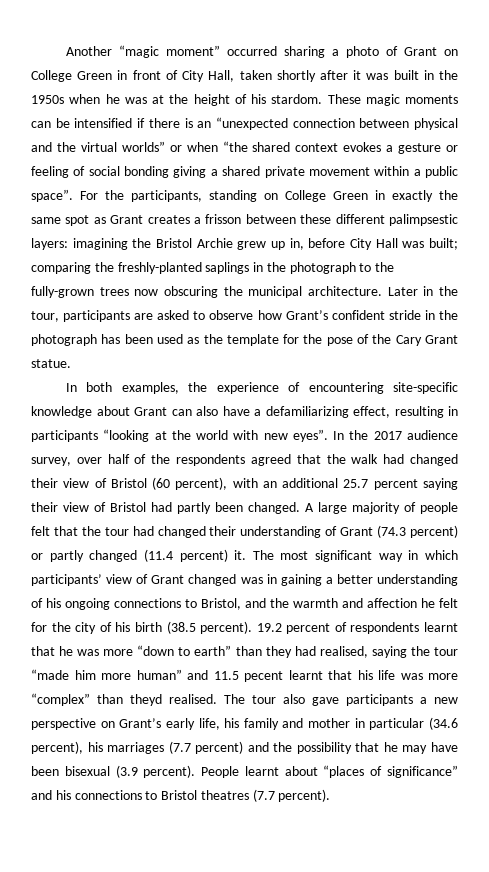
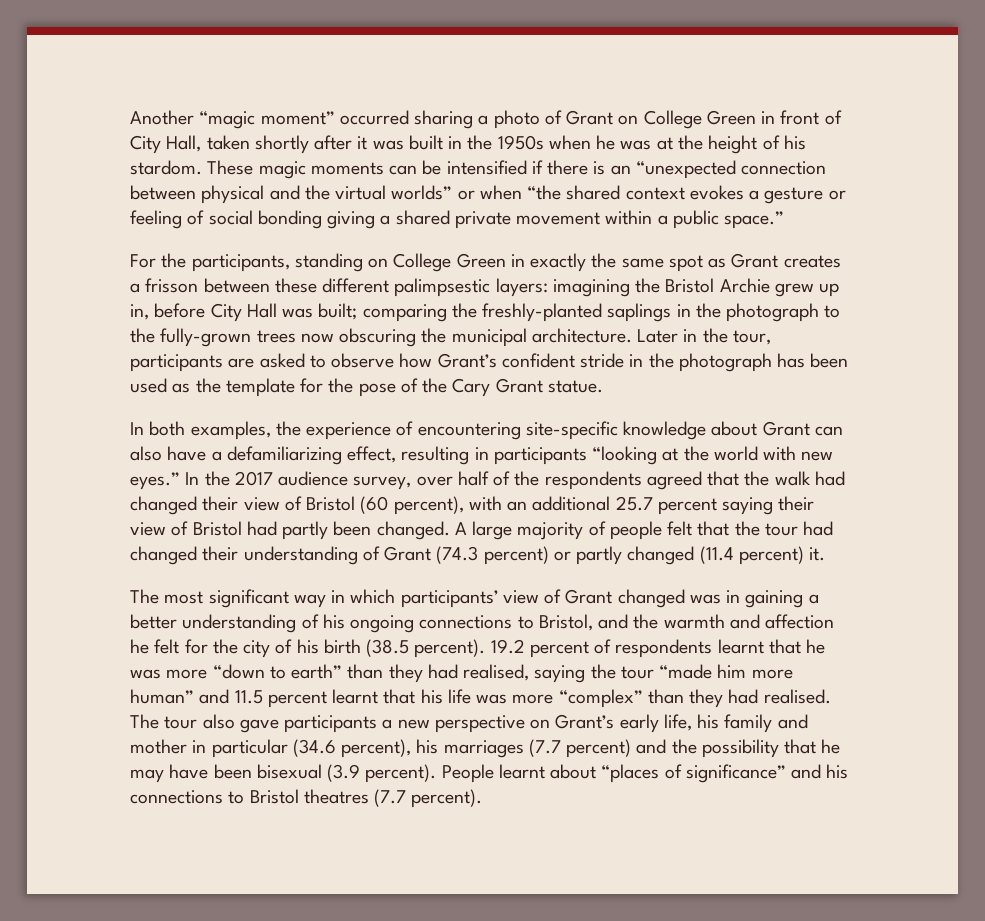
- These magic moments can be intensified if there is an “unexpected connection between physical and the virtual worlds” or when “the shared context evokes a gesture or feeling of social bonding giving a shared private movement within a public space”. For the participants, standing on College Green in exactly the same spot as Grant creates a frisson between these different palimpsestic layers:
+ These magic moments can be intensified if there is an “unexpected connection between physical and the virtual worlds” or when “the shared context evokes a gesture or feeling of social bonding giving a shared private movement within a public space.”
+ For the participants, standing on College Green in exactly the same spot as Grant creates a frisson between these different palimpsestic layers:
- In both examples, the experience of encountering site-specific knowledge about Grant can also have a defamiliarizing effect, resulting in participants “looking at the world with new eyes”.
+ In both examples, the experience of encountering site-specific knowledge about Grant can also have a defamiliarizing effect, resulting in participants “looking at the world with new eyes.”
- A large majority of people felt that the tour had changed their understanding of Grant (74.3 percent) or partly changed (11.4 percent) it. The most significant way in which participants’ view of Grant changed was in gaining a better understanding of his ongoing connections to Bristol, and the warmth and affection he felt for the city of his birth (38.5 percent).
+ A large majority of people felt that the tour had changed their understanding of Grant (74.3 percent) or partly changed (11.4 percent) it.
+ The most significant way in which participants’ view of Grant changed was in gaining a better understanding of his ongoing connections to Bristol, and the warmth and affection he felt for the city of his birth (38.5 percent).
- 19.2 percent of respondents learnt that he was more “down to earth” than they had realised, saying the tour “made him more human” and 11.5 pecent learnt that his life was more “complex” than theyd realised.
+ 19.2 percent of respondents learnt that he was more “down to earth” than they had realised, saying the tour “made him more human” and 11.5 percent learnt that his life was more “complex” than they had realised.

